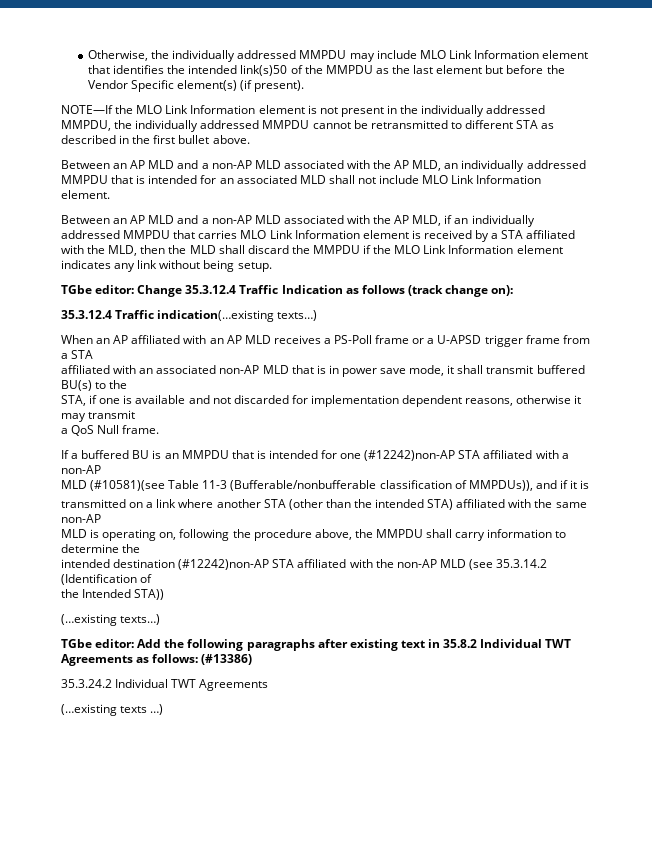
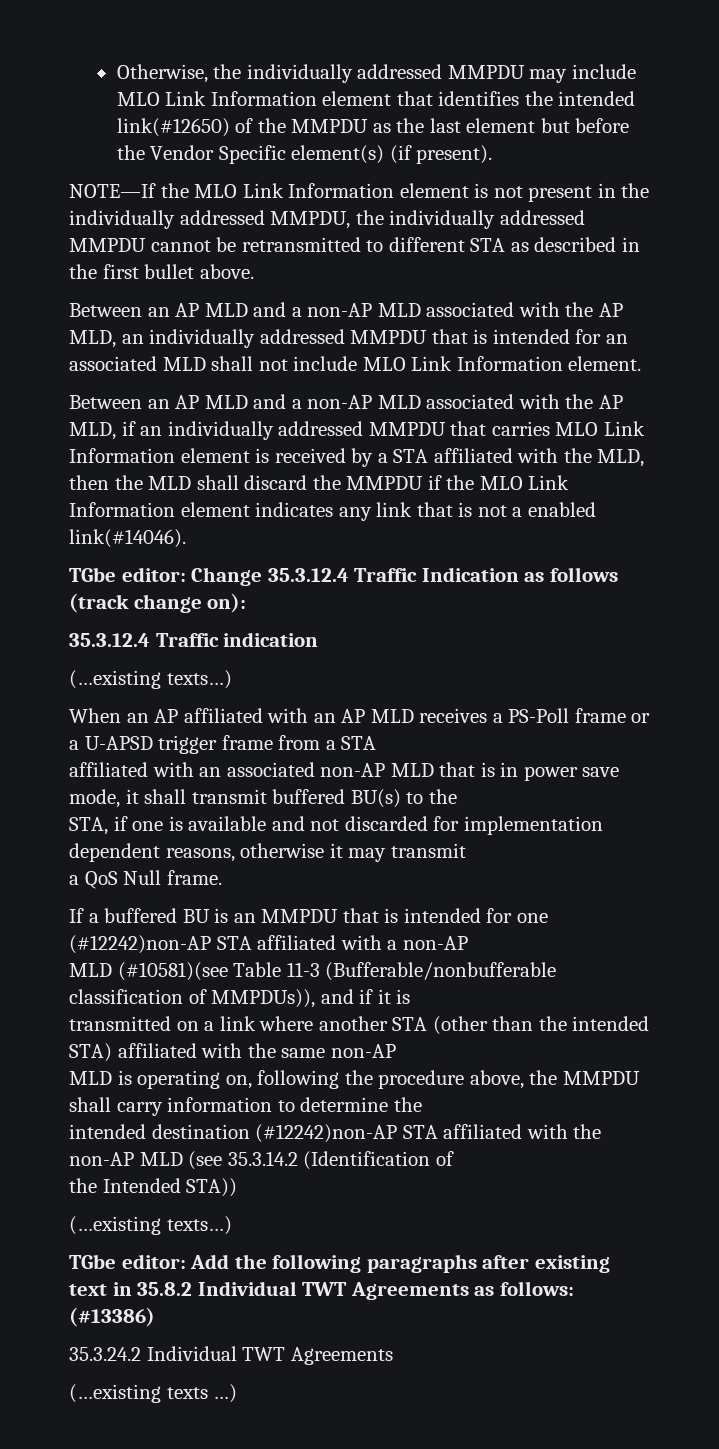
- Otherwise, the individually addressed MMPDU may include MLO Link Information element that identifies the intended link(s)50 of the MMPDU as the last element but before the Vendor Specific element(s) (if present).
+ Otherwise, the individually addressed MMPDU may include MLO Link Information element that identifies the intended link(#12650) of the MMPDU as the last element but before the Vendor Specific element(s) (if present).
- Between an AP MLD and a non-AP MLD associated with the AP MLD, if an individually addressed MMPDU that carries MLO Link Information element is received by a STA affiliated with the MLD, then the MLD shall discard the MMPDU if the MLO Link Information element indicates any link without being setup.
+ Between an AP MLD and a non-AP MLD associated with the AP MLD, if an individually addressed MMPDU that carries MLO Link Information element is received by a STA affiliated with the MLD, then the MLD shall discard the MMPDU if the MLO Link Information element indicates any link that is not a enabled link(#14046).
- 35.3.12.4 Traffic indication(…existing texts…)
+ 35.3.12.4 Traffic indication
+ (…existing texts…)

